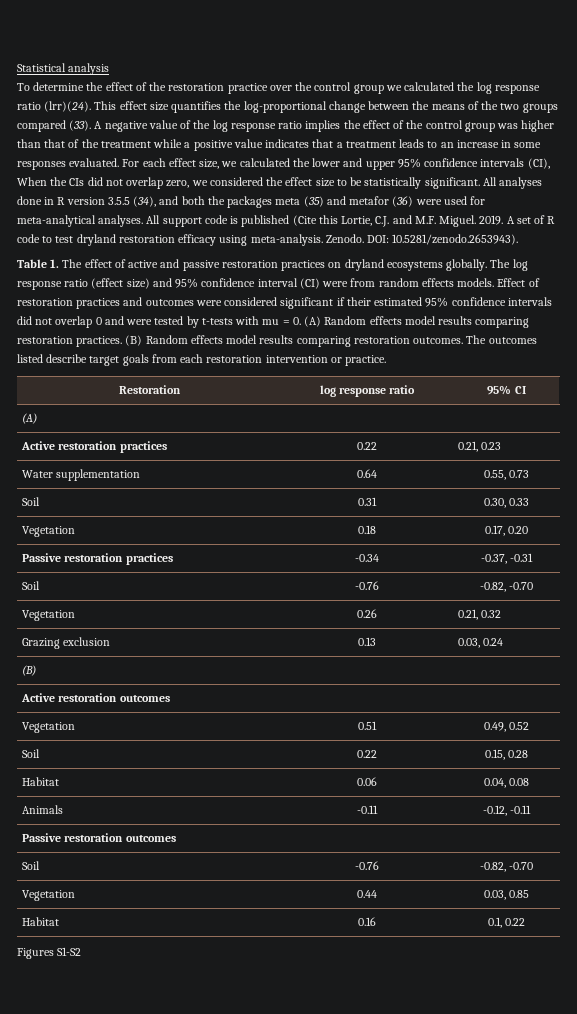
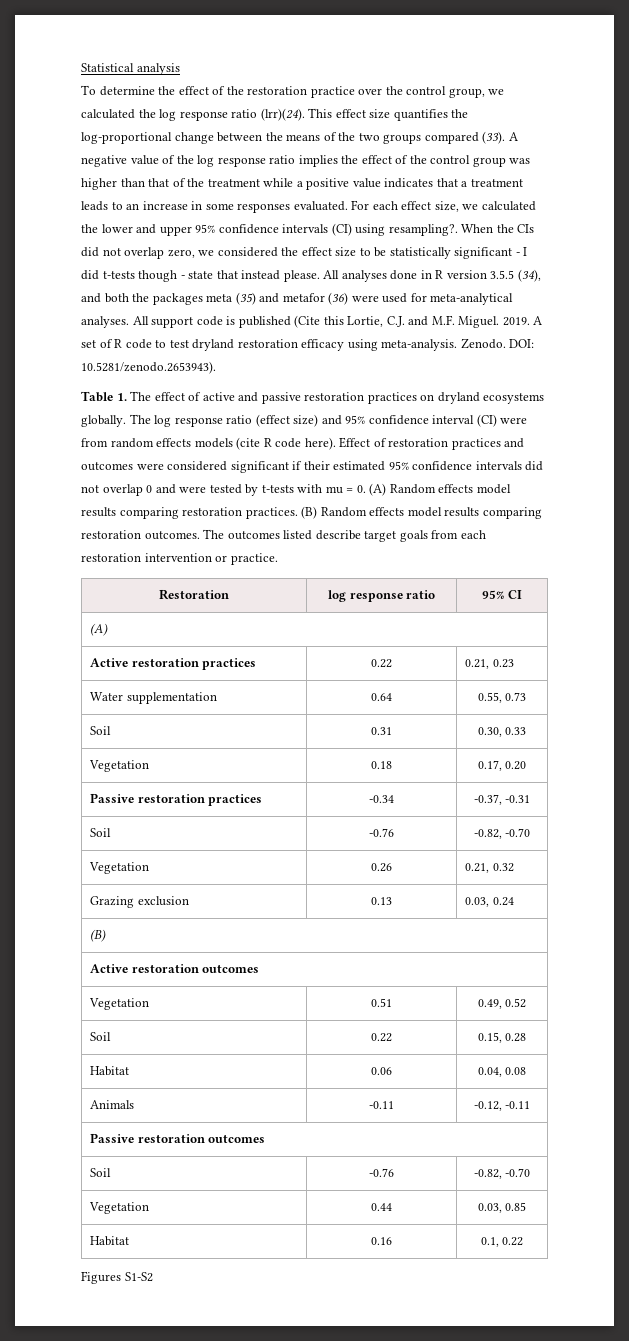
- To determine the effect of the restoration practice over the control group we calculated the log response ratio (lrr)(24).
+ To determine the effect of the restoration practice over the control group, we calculated the log response ratio (lrr)(24).
- For each effect size, we calculated the lower and upper 95% confidence intervals (CI), When the CIs did not overlap zero, we considered the effect size to be statistically significant.
+ For each effect size, we calculated the lower and upper 95% confidence intervals (CI) using resampling?. When the CIs did not overlap zero, we considered the effect size to be statistically significant - I did t-tests though - state that instead please.
- The log response ratio (effect size) and 95% confidence interval (CI) were from random effects models.
+ The log response ratio (effect size) and 95% confidence interval (CI) were from random effects models (cite R code here).

